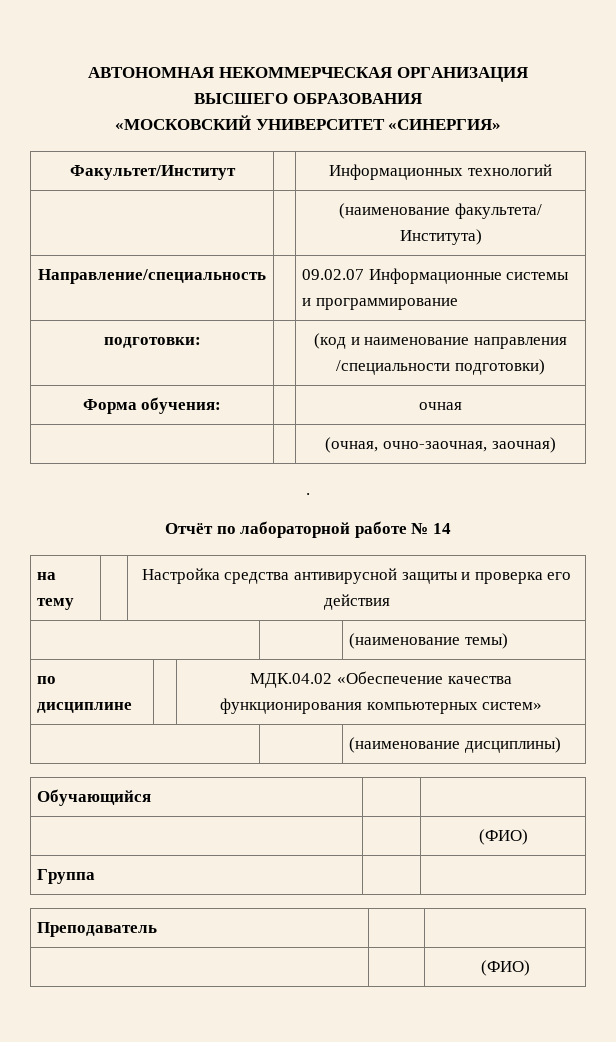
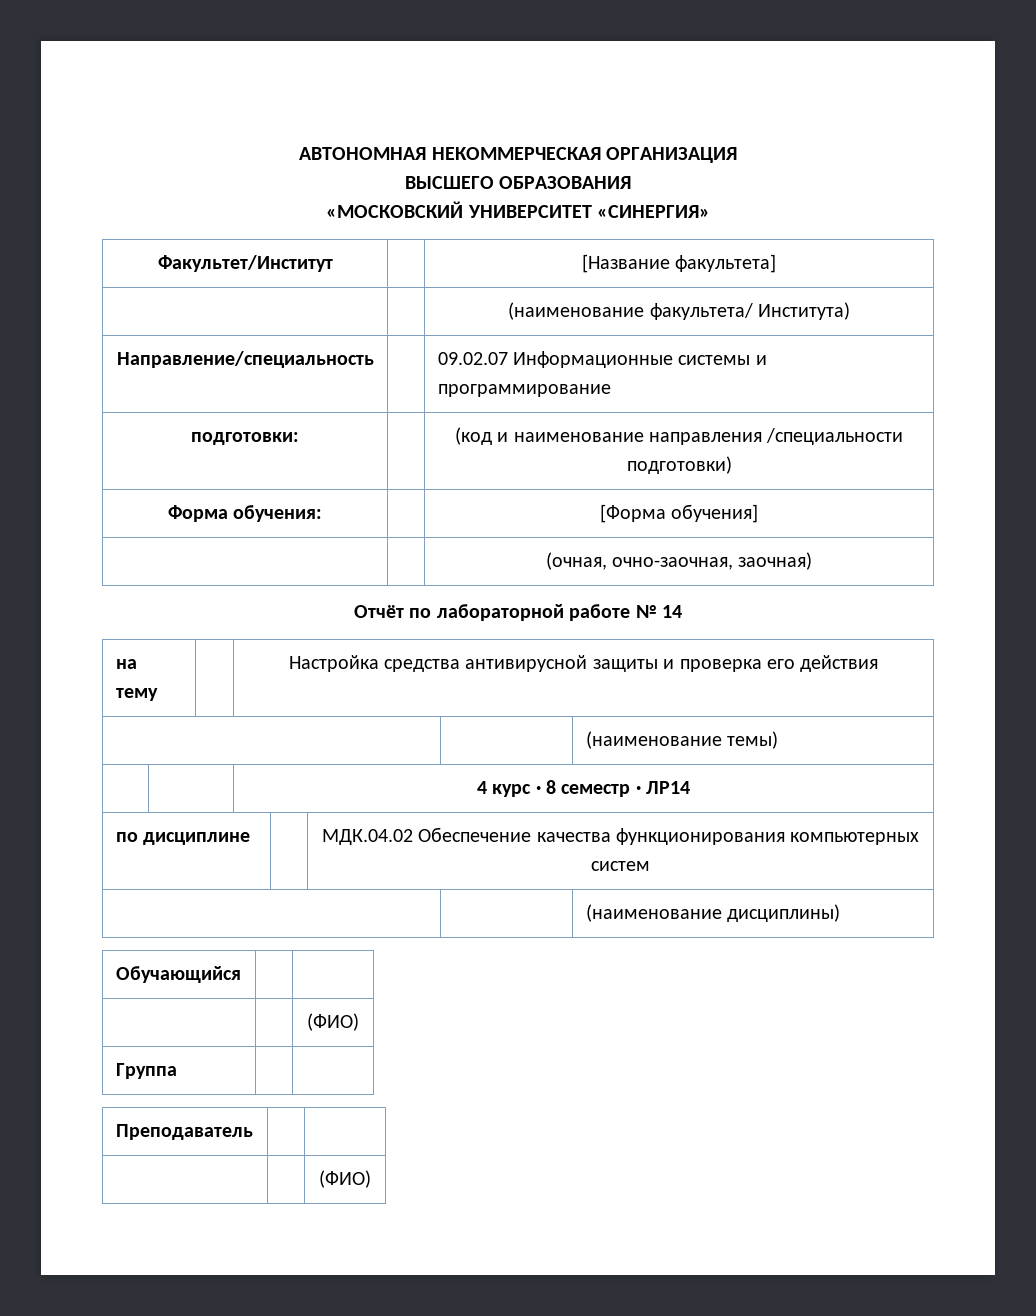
- Факультет/Институт | | Информационных технологий
+ Факультет/Институт | | [Название факультета]
- Форма обучения: | | очная
+ Форма обучения: | | [Форма обучения]
- .
+ | | 4 курс · 8 семестр · ЛР14
- по дисциплине | | МДК.04.02 «Обеспечение качества функционирования компьютерных систем»
+ по дисциплине | | МДК.04.02 Обеспечение качества функционирования компьютерных систем

